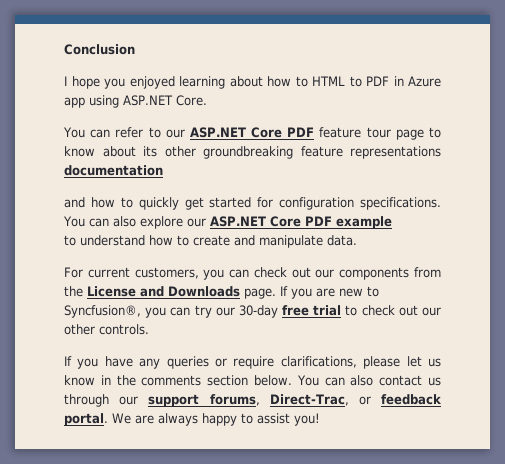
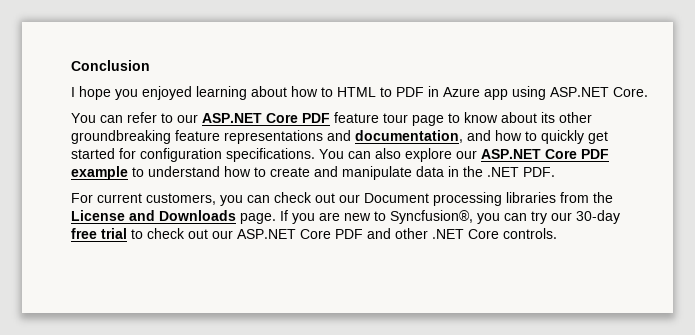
- You can refer to our ASP.NET Core PDF feature tour page to know about its other groundbreaking feature representations documentation
- and how to quickly get started for configuration specifications.
+ You can refer to our ASP.NET Core PDF feature tour page to know about its other groundbreaking feature representations and documentation, and how to quickly get started for configuration specifications.
- You can also explore our ASP.NET Core PDF example
- to understand how to create and manipulate data.
+ You can also explore our ASP.NET Core PDF example to understand how to create and manipulate data in the .NET PDF.
- For current customers, you can check out our components from the License and Downloads page.
+ For current customers, you can check out our Document processing libraries from the License and Downloads page.
- If you are new to Syncfusion®, you can try our 30-day free trial to check out our other controls.
- If you have any queries or require clarifications, please let us know in the comments section below. You can also contact us through our support forums, Direct-Trac, or feedback portal. We are always happy to assist you!
+ If you are new to Syncfusion®, you can try our 30-day free trial to check out our ASP.NET Core PDF and other .NET Core controls.

